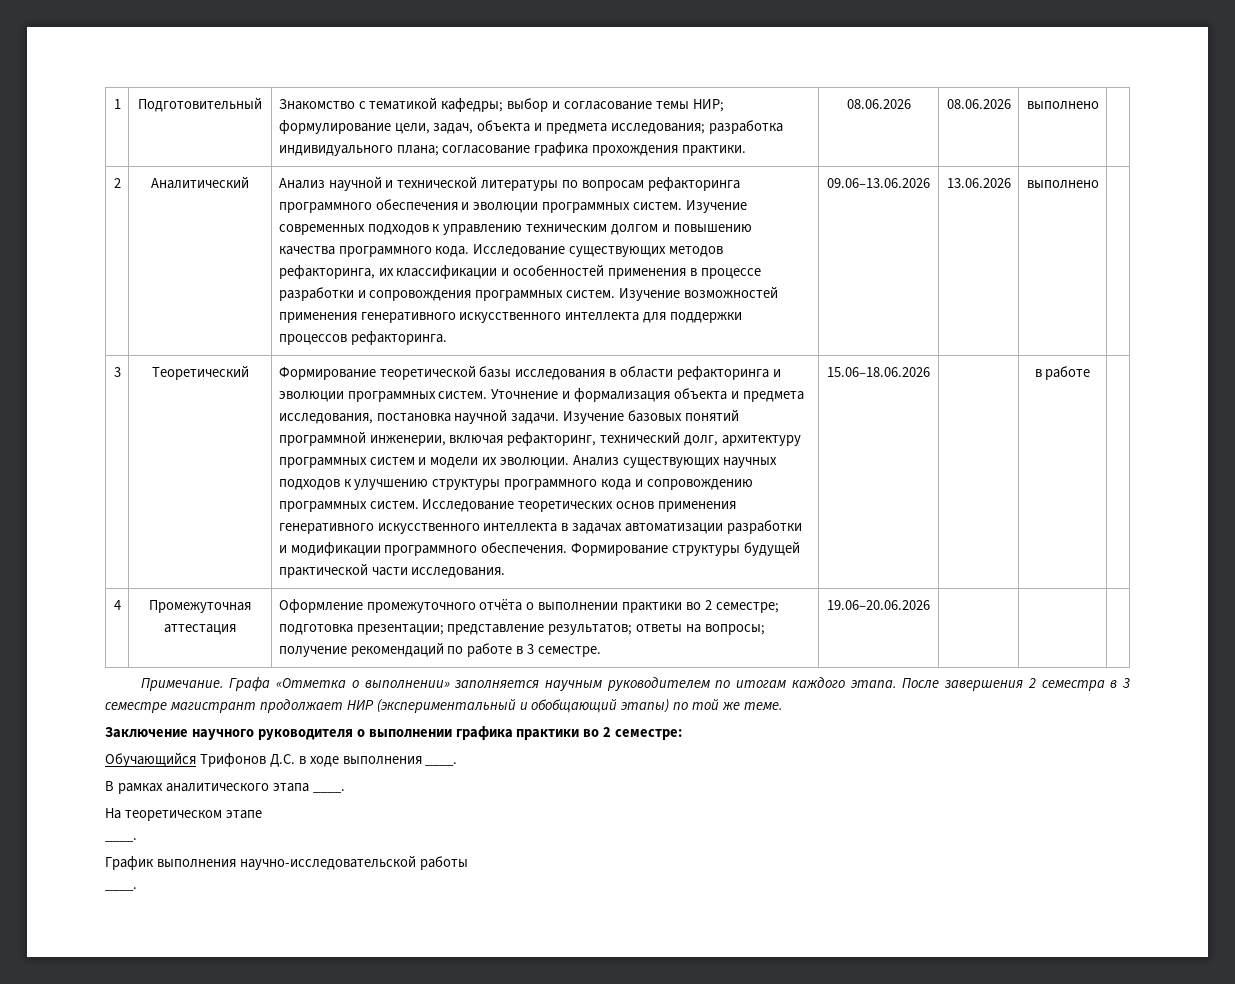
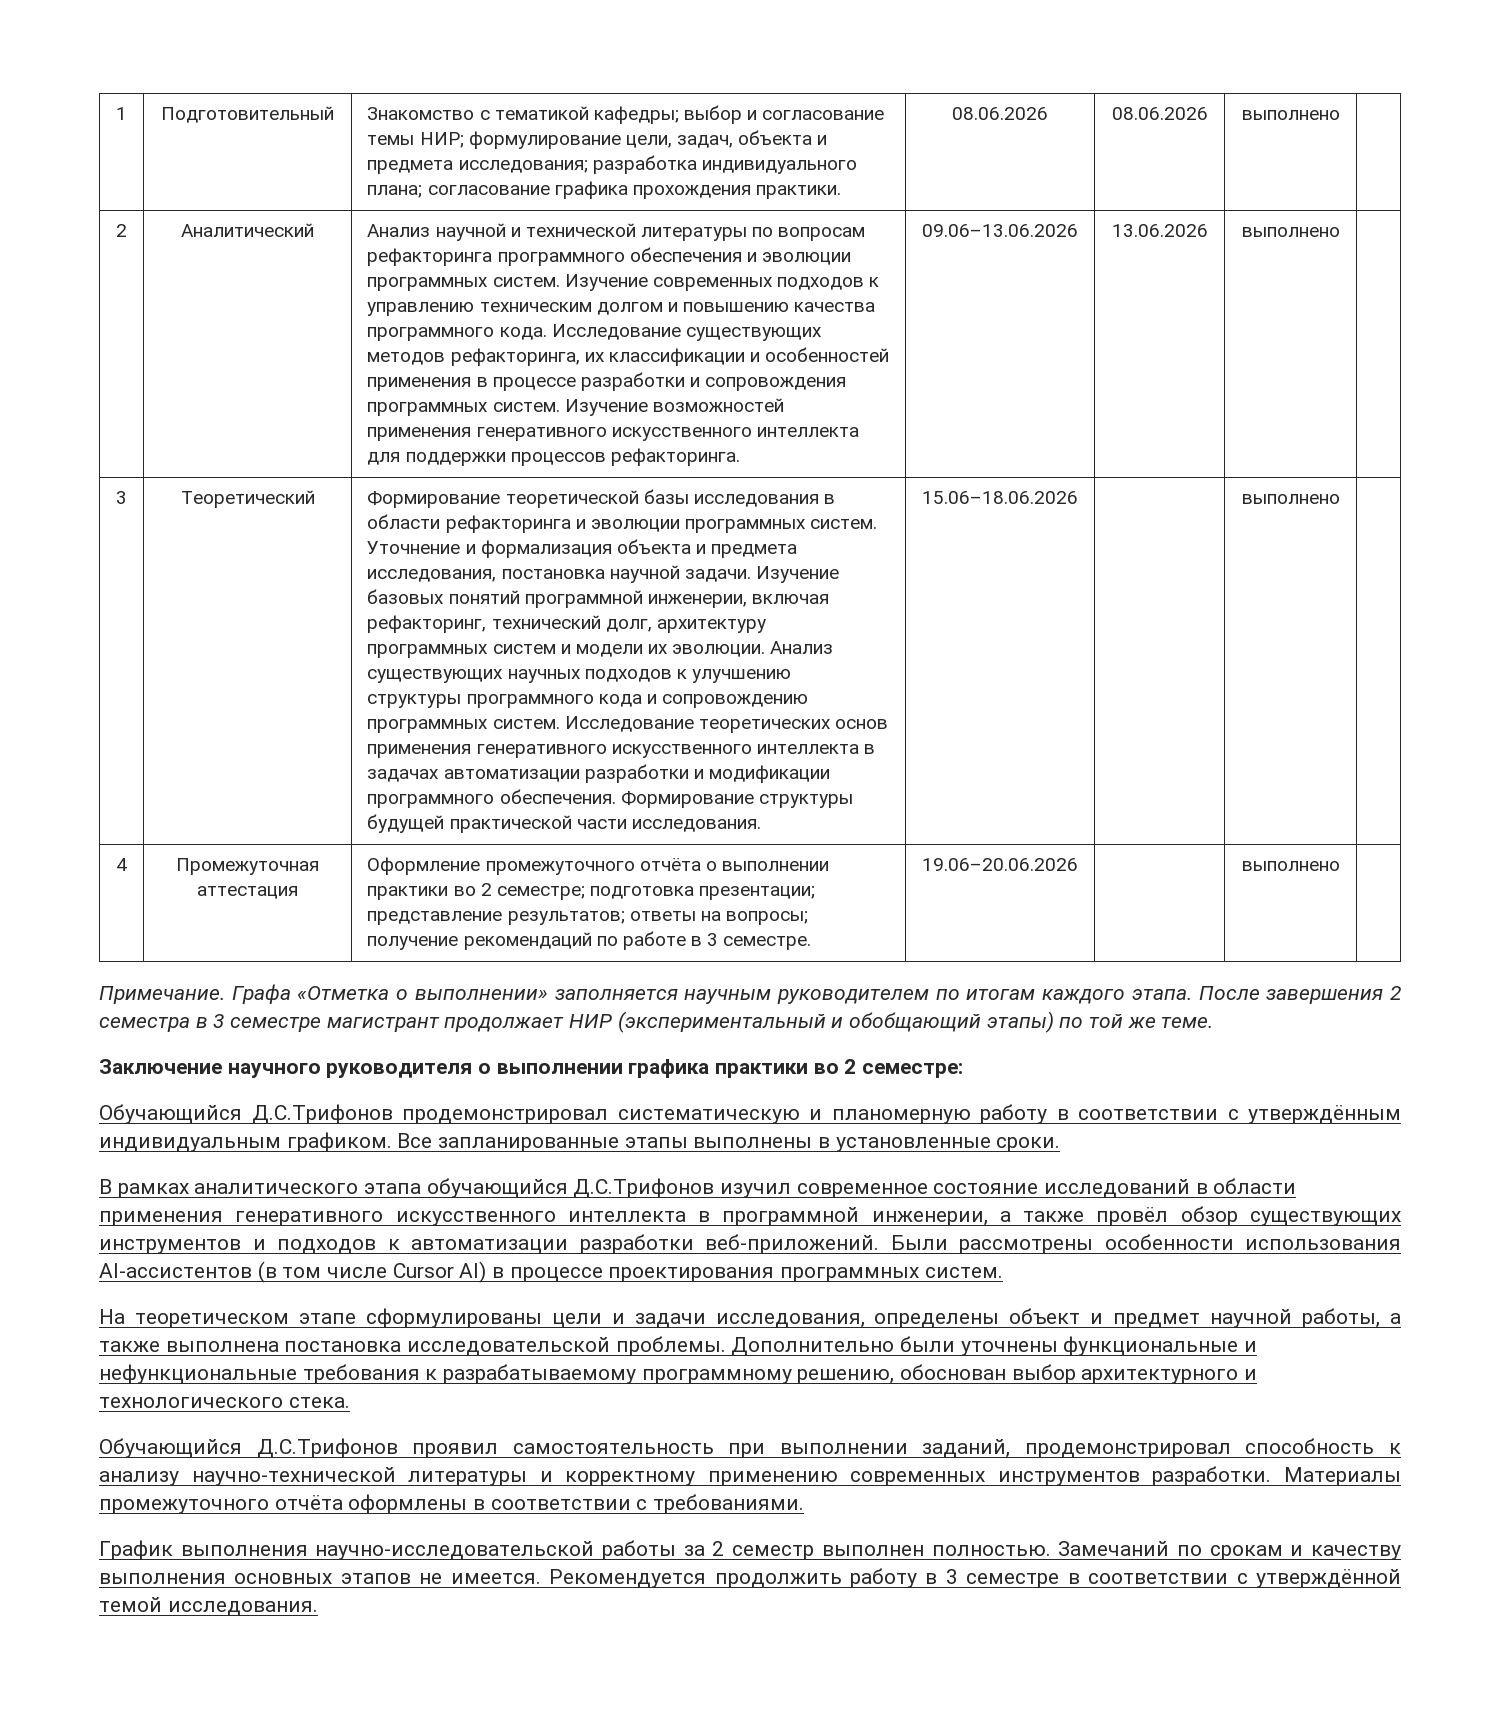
- 15.06–18.06.2026 | | в работе
+ 15.06–18.06.2026 | | выполнено
- 4 | Промежуточная аттестация | Оформление промежуточного отчёта о выполнении практики во 2 семестре; подготовка презентации; представление результатов; ответы на вопросы; получение рекомендаций по работе в 3 семестре. | 19.06–20.06.2026 | | |
+ 4 | Промежуточная аттестация | Оформление промежуточного отчёта о выполнении практики во 2 семестре; подготовка презентации; представление результатов; ответы на вопросы; получение рекомендаций по работе в 3 семестре. | 19.06–20.06.2026 | | выполнено |
- Обучающийся Трифонов Д.С. в ходе выполнения ____.
- В рамках аналитического этапа ____.
- На теоретическом этапе
- ____.
- График выполнения научно-исследовательской работы
- ____.
+ Обучающийся Д.С.Трифонов продемонстрировал систематическую и планомерную работу в соответствии с утверждённым индивидуальным графиком. Все запланированные этапы выполнены в установленные сроки.
+ В рамках аналитического этапа обучающийся Д.С.Трифонов изучил современное состояние исследований в области применения генеративного искусственного интеллекта в программной инженерии, а также провёл обзор существующих инструментов и подходов к автоматизации разработки веб-приложений. Были рассмотрены особенности использования AI-ассистентов (в том числе Cursor AI) в процессе проектирования программных систем.
+ На теоретическом этапе сформулированы цели и задачи исследования, определены объект и предмет научной работы, а также выполнена постановка исследовательской проблемы. Дополнительно были уточнены функциональные и нефункциональные требования к разрабатываемому программному решению, обоснован выбор архитектурного и технологического стека.
+ Обучающийся Д.С.Трифонов проявил самостоятельность при выполнении заданий, продемонстрировал способность к анализу научно-технической литературы и корректному применению современных инструментов разработки. Материалы промежуточного отчёта оформлены в соответствии с требованиями.
+ График выполнения научно-исследовательской работы за 2 семестр выполнен полностью. Замечаний по срокам и качеству выполнения основных этапов не имеется. Рекомендуется продолжить работу в 3 семестре в соответствии с утверждённой темой исследования.

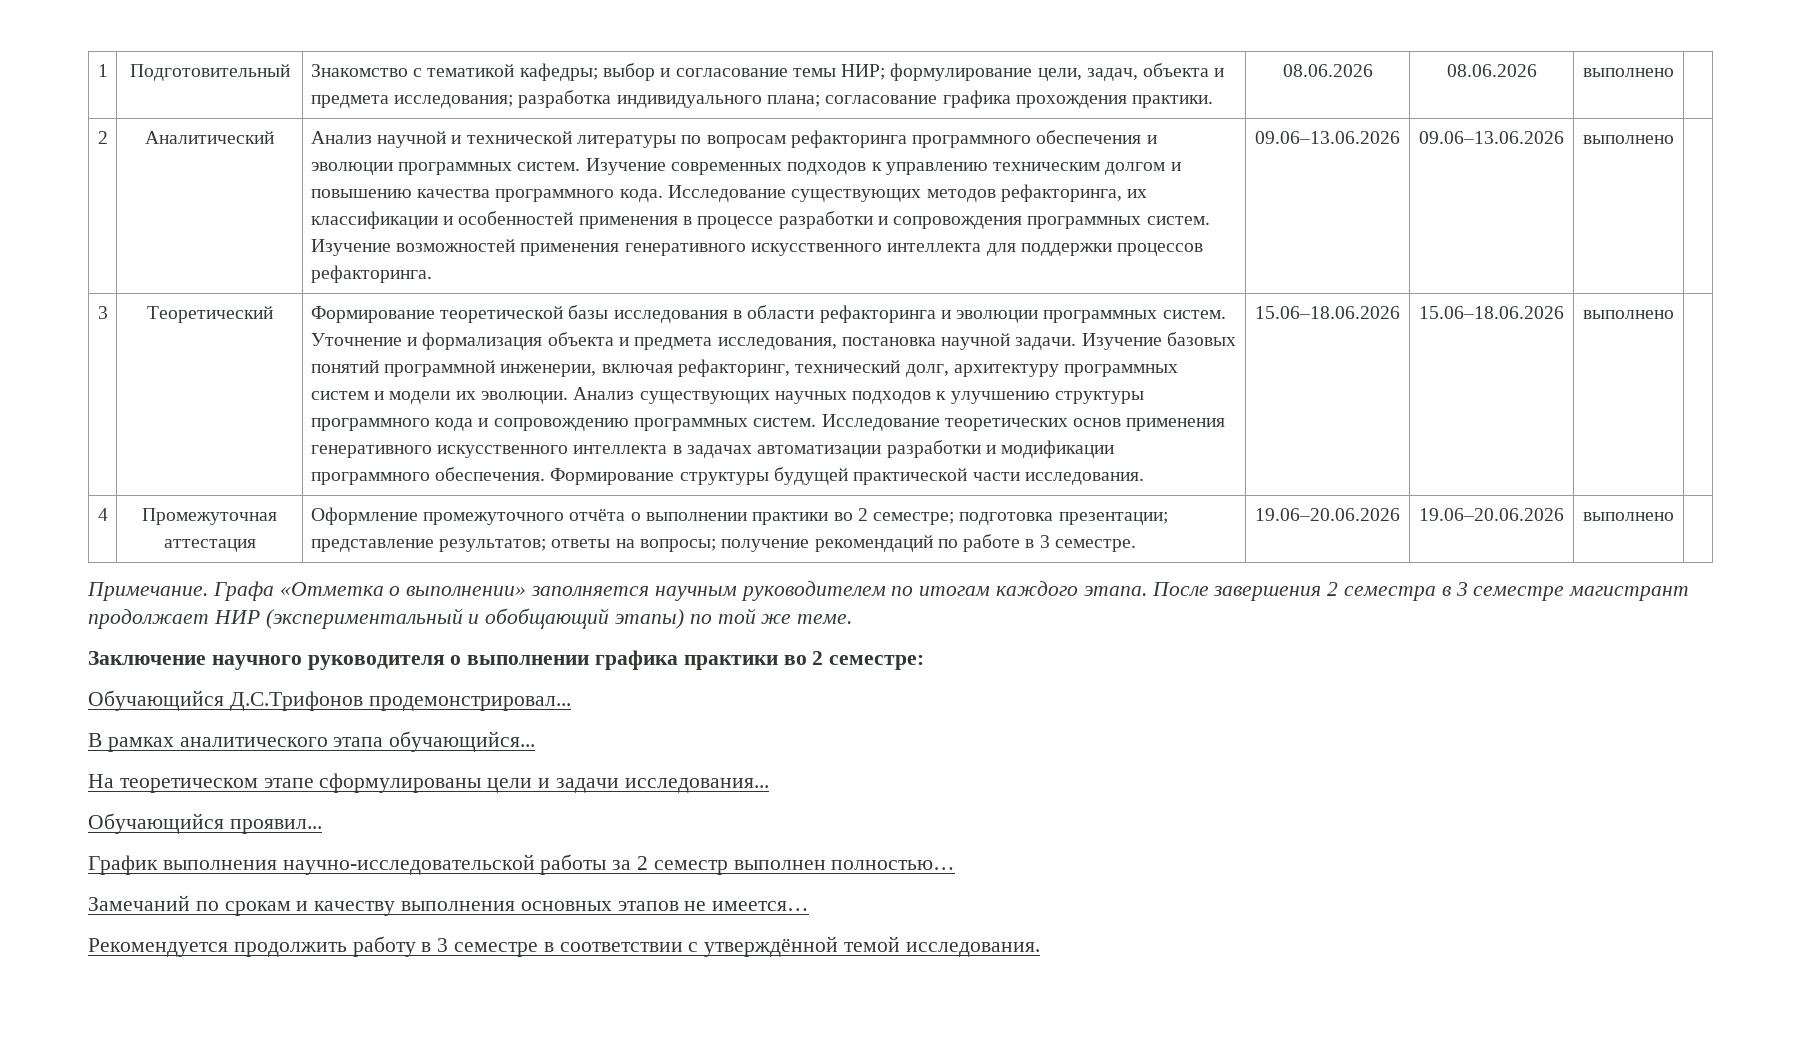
- 09.06–13.06.2026 | 13.06.2026
+ 09.06–13.06.2026 | 09.06–13.06.2026
- 15.06–18.06.2026
+ 15.06–18.06.2026 | 15.06–18.06.2026
- 4 | Промежуточная аттестация | Оформление промежуточного отчёта о выполнении практики во 2 семестре; подготовка презентации; представление результатов; ответы на вопросы; получение рекомендаций по работе в 3 семестре. | 19.06–20.06.2026 | | выполнено |
+ 4 | Промежуточная аттестация | Оформление промежуточного отчёта о выполнении практики во 2 семестре; подготовка презентации; представление результатов; ответы на вопросы; получение рекомендаций по работе в 3 семестре. | 19.06–20.06.2026 | 19.06–20.06.2026 | выполнено |
- Обучающийся Д.С.Трифонов продемонстрировал систематическую и планомерную работу в соответствии с утверждённым индивидуальным графиком. Все запланированные этапы выполнены в установленные сроки.
- В рамках аналитического этапа обучающийся Д.С.Трифонов изучил современное состояние исследований в области применения генеративного искусственного интеллекта в программной инженерии, а также провёл обзор существующих инструментов и подходов к автоматизации разработки веб-приложений. Были рассмотрены особенности использования AI-ассистентов (в том числе Cursor AI) в процессе проектирования программных систем.
+ Обучающийся Д.С.Трифонов продемонстрировал...
+ В рамках аналитического этапа обучающийся...
- На теоретическом этапе сформулированы цели и задачи исследования, определены объект и предмет научной работы, а также выполнена постановка исследовательской проблемы. Дополнительно были уточнены функциональные и нефункциональные требования к разрабатываемому программному решению, обоснован выбор архитектурного и технологического стека.
- Обучающийся Д.С.Трифонов проявил самостоятельность при выполнении заданий, продемонстрировал способность к анализу научно-технической литературы и корректному применению современных инструментов разработки. Материалы промежуточного отчёта оформлены в соответствии с требованиями.
+ На теоретическом этапе сформулированы цели и задачи исследования...
+ Обучающийся проявил...
- График выполнения научно-исследовательской работы за 2 семестр выполнен полностью. Замечаний по срокам и качеству выполнения основных этапов не имеется. Рекомендуется продолжить работу в 3 семестре в соответствии с утверждённой темой исследования.
+ График выполнения научно-исследовательской работы за 2 семестр выполнен полностью…
+ Замечаний по срокам и качеству выполнения основных этапов не имеется…
+ Рекомендуется продолжить работу в 3 семестре в соответствии с утверждённой темой исследования.

